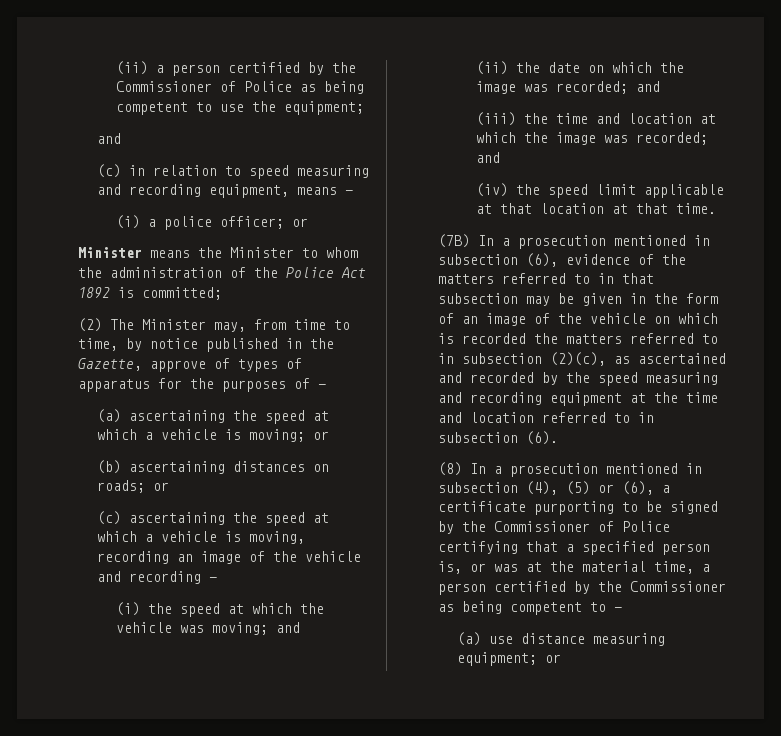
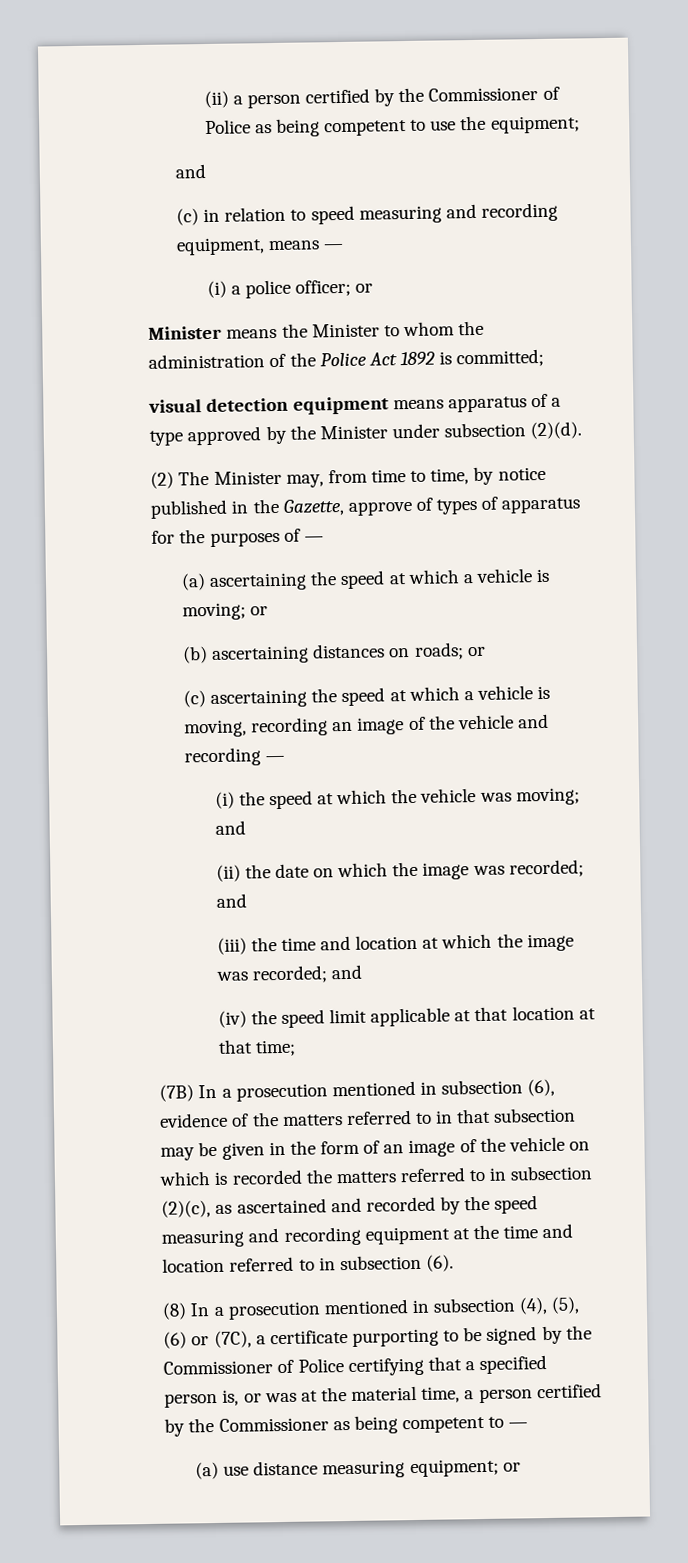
+ visual detection equipment means apparatus of a type approved by the Minister under subsection (2)(d).
- (iv) the speed limit applicable at that location at that time.
+ (iv) the speed limit applicable at that location at that time;
- (8) In a prosecution mentioned in subsection (4), (5) or (6), a certificate purporting to be signed by the Commissioner of Police certifying that a specified person is, or was at the material time, a person certified by the Commissioner as being competent to —
+ (8) In a prosecution mentioned in subsection (4), (5), (6) or (7C), a certificate purporting to be signed by the Commissioner of Police certifying that a specified person is, or was at the material time, a person certified by the Commissioner as being competent to —

